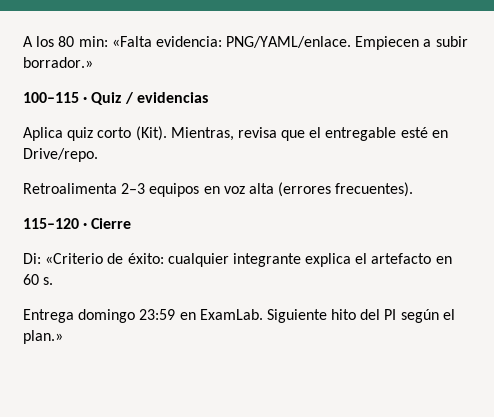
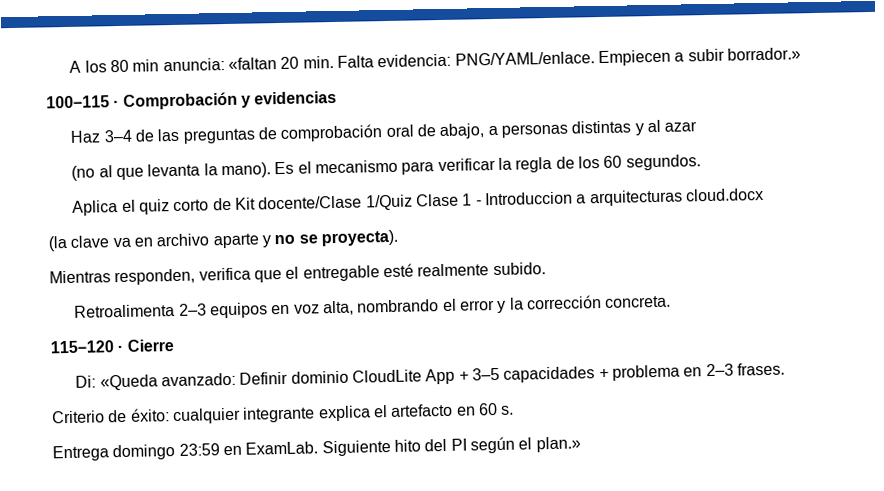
- A los 80 min: «Falta evidencia: PNG/YAML/enlace.
+ A los 80 min anuncia: «faltan 20 min. Falta evidencia: PNG/YAML/enlace.
- 100–115 · Quiz / evidencias
+ 100–115 · Comprobación y evidencias
+ Haz 3–4 de las preguntas de comprobación oral de abajo, a personas distintas y al azar
+ (no al que levanta la mano). Es el mecanismo para verificar la regla de los 60 segundos.
- Aplica quiz corto (Kit). Mientras, revisa que el entregable esté en Drive/repo.
+ Aplica el quiz corto de Kit docente/Clase 1/Quiz Clase 1 - Introduccion a arquitecturas cloud.docx
+ (la clave va en archivo aparte y no se proyecta).
+ Mientras responden, verifica que el entregable esté realmente subido.
- Retroalimenta 2–3 equipos en voz alta (errores frecuentes).
+ Retroalimenta 2–3 equipos en voz alta, nombrando el error y la corrección concreta.
  115–120 · Cierre
- Di: «Criterio de éxito: cualquier integrante explica el artefacto en 60 s.
+ Di: «Queda avanzado: Definir dominio CloudLite App + 3–5 capacidades + problema en 2–3 frases.
+ Criterio de éxito: cualquier integrante explica el artefacto en 60 s.

